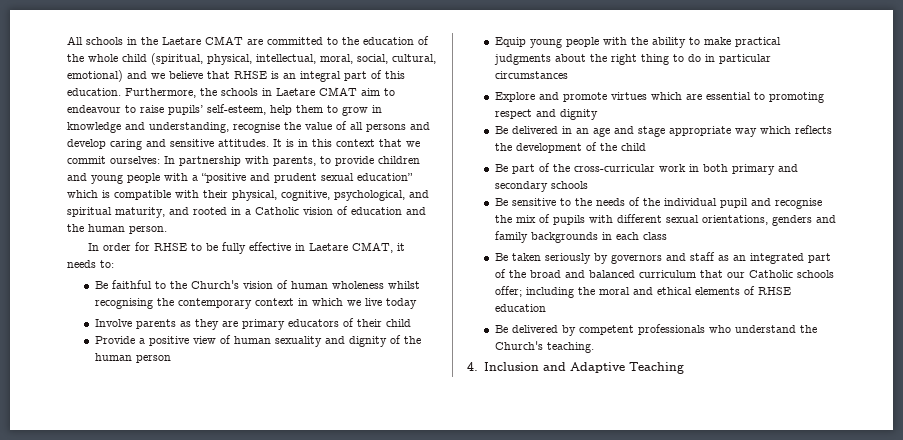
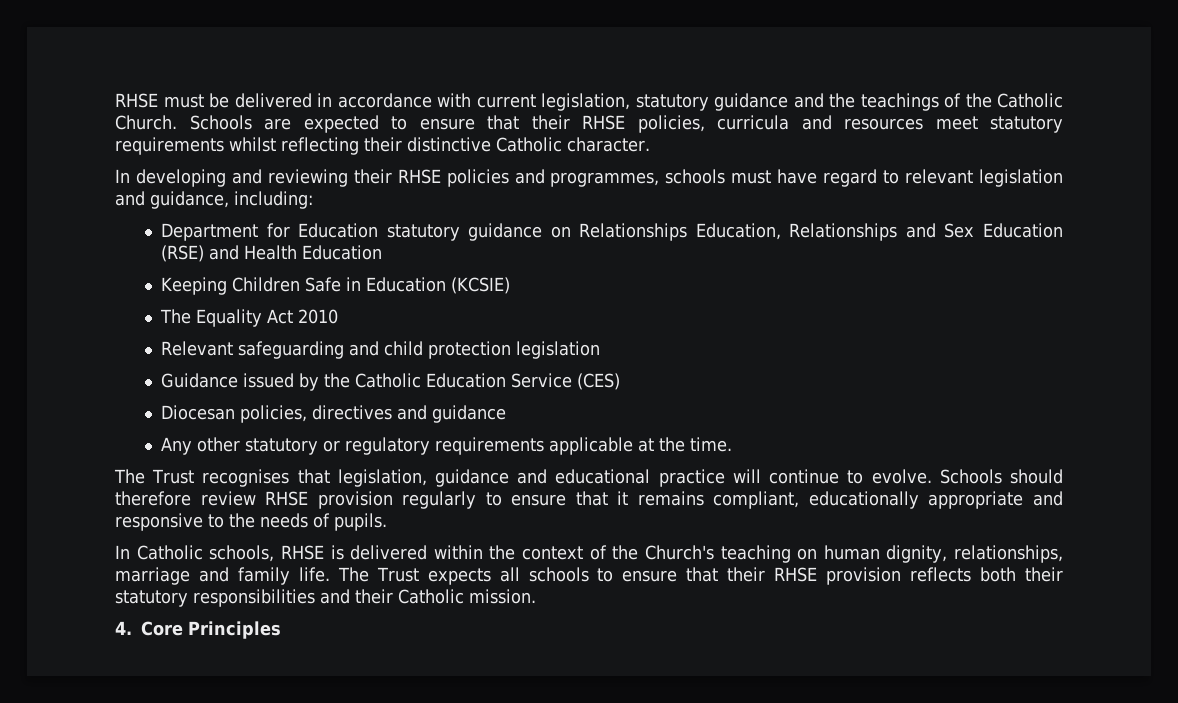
- All schools in the Laetare CMAT are committed to the education of the whole child (spiritual, physical, intellectual, moral, social, cultural, emotional) and we believe that RHSE is an integral part of this education. Furthermore, the schools in Laetare CMAT aim to endeavour to raise pupils’ self-esteem, help them to grow in knowledge and understanding, recognise the value of all persons and develop caring and sensitive attitudes. It is in this context that we commit ourselves: In partnership with parents, to provide children and young people with a “positive and prudent sexual education” which is compatible with their physical, cognitive, psychological, and spiritual maturity, and rooted in a Catholic vision of education and the human person.
- In order for RHSE to be fully effective in Laetare CMAT, it needs to:
- Be faithful to the Church's vision of human wholeness whilst recognising the contemporary context in which we live today
- Involve parents as they are primary educators of their child
- Provide a positive view of human sexuality and dignity of the human person
- Equip young people with the ability to make practical judgments about the right thing to do in particular circumstances
- Explore and promote virtues which are essential to promoting respect and dignity
- Be delivered in an age and stage appropriate way which reflects the development of the child
- Be part of the cross-curricular work in both primary and secondary schools
- Be sensitive to the needs of the individual pupil and recognise the mix of pupils with different sexual orientations, genders and family backgrounds in each class
- Be taken seriously by governors and staff as an integrated part of the broad and balanced curriculum that our Catholic schools offer; including the moral and ethical elements of RHSE education
- Be delivered by competent professionals who understand the Church's teaching.
- 4. Inclusion and Adaptive Teaching
+ RHSE must be delivered in accordance with current legislation, statutory guidance and the teachings of the Catholic Church. Schools are expected to ensure that their RHSE policies, curricula and resources meet statutory requirements whilst reflecting their distinctive Catholic character.
+ In developing and reviewing their RHSE policies and programmes, schools must have regard to relevant legislation and guidance, including:
+ Department for Education statutory guidance on Relationships Education, Relationships and Sex Education (RSE) and Health Education
+ Keeping Children Safe in Education (KCSIE)
+ The Equality Act 2010
+ Relevant safeguarding and child protection legislation
+ Guidance issued by the Catholic Education Service (CES)
+ Diocesan policies, directives and guidance
+ Any other statutory or regulatory requirements applicable at the time.
+ The Trust recognises that legislation, guidance and educational practice will continue to evolve. Schools should therefore review RHSE provision regularly to ensure that it remains compliant, educationally appropriate and responsive to the needs of pupils.
+ In Catholic schools, RHSE is delivered within the context of the Church's teaching on human dignity, relationships, marriage and family life. The Trust expects all schools to ensure that their RHSE provision reflects both their statutory responsibilities and their Catholic mission.
+ 4. Core Principles

